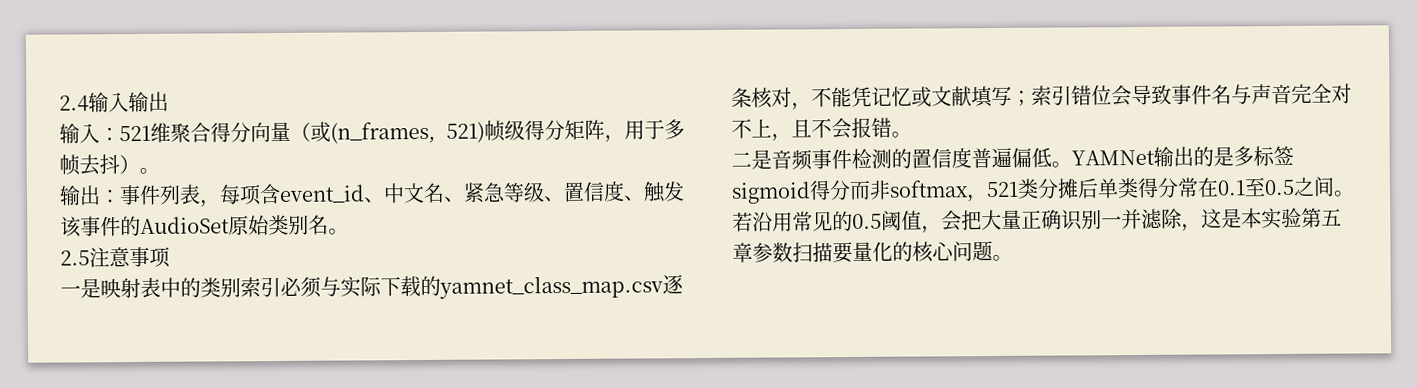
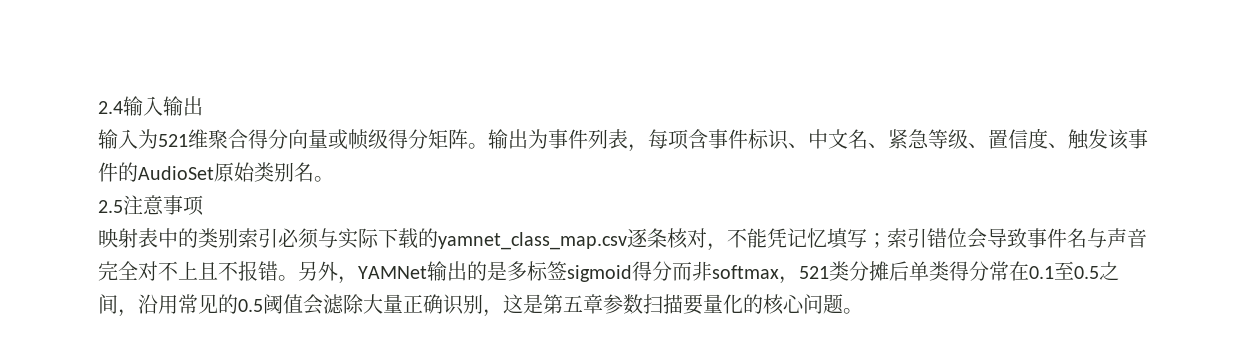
- 输入：521维聚合得分向量（或(n_frames, 521)帧级得分矩阵，用于多帧去抖）。
- 输出：事件列表，每项含event_id、中文名、紧急等级、置信度、触发该事件的AudioSet原始类别名。
+ 输入为521维聚合得分向量或帧级得分矩阵。输出为事件列表，每项含事件标识、中文名、紧急等级、置信度、触发该事件的AudioSet原始类别名。
- 一是映射表中的类别索引必须与实际下载的yamnet_class_map.csv逐条核对，不能凭记忆或文献填写；
+ 映射表中的类别索引必须与实际下载的yamnet_class_map.csv逐条核对，不能凭记忆填写；
- 索引错位会导致事件名与声音完全对不上，且不会报错。
- 二是音频事件检测的置信度普遍偏低。YAMNet输出的是多标签sigmoid得分而非softmax，521类分摊后单类得分常在0.1至0.5之间。若沿用常见的0.5阈值，会把大量正确识别一并滤除，这是本实验第五章参数扫描要量化的核心问题。
+ 索引错位会导致事件名与声音完全对不上且不报错。另外，YAMNet输出的是多标签sigmoid得分而非softmax，521类分摊后单类得分常在0.1至0.5之间，沿用常见的0.5阈值会滤除大量正确识别，这是第五章参数扫描要量化的核心问题。

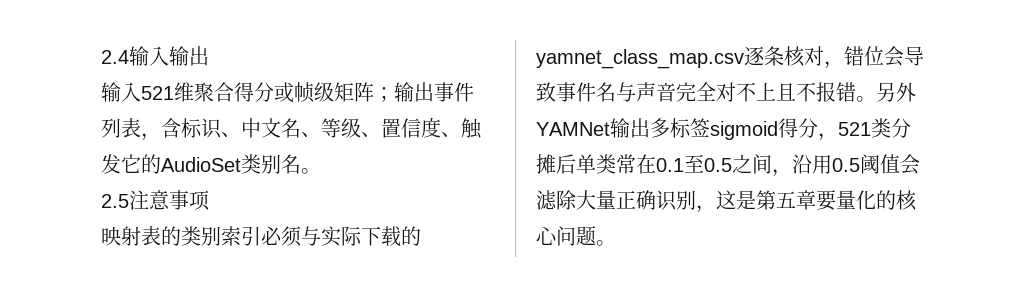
- 输入为521维聚合得分向量或帧级得分矩阵。输出为事件列表，每项含事件标识、中文名、紧急等级、置信度、触发该事件的AudioSet原始类别名。
+ 输入521维聚合得分或帧级矩阵；输出事件列表，含标识、中文名、等级、置信度、触发它的AudioSet类别名。
- 映射表中的类别索引必须与实际下载的yamnet_class_map.csv逐条核对，不能凭记忆填写；索引错位会导致事件名与声音完全对不上且不报错。
+ 映射表的类别索引必须与实际下载的yamnet_class_map.csv逐条核对，错位会导致事件名与声音完全对不上且不报错。
- 另外，YAMNet输出的是多标签sigmoid得分而非softmax，521类分摊后单类得分常在0.1至0.5之间，沿用常见的0.5阈值会滤除大量正确识别，这是第五章参数扫描要量化的核心问题。
+ 另外YAMNet输出多标签sigmoid得分，521类分摊后单类常在0.1至0.5之间，沿用0.5阈值会滤除大量正确识别，这是第五章要量化的核心问题。

